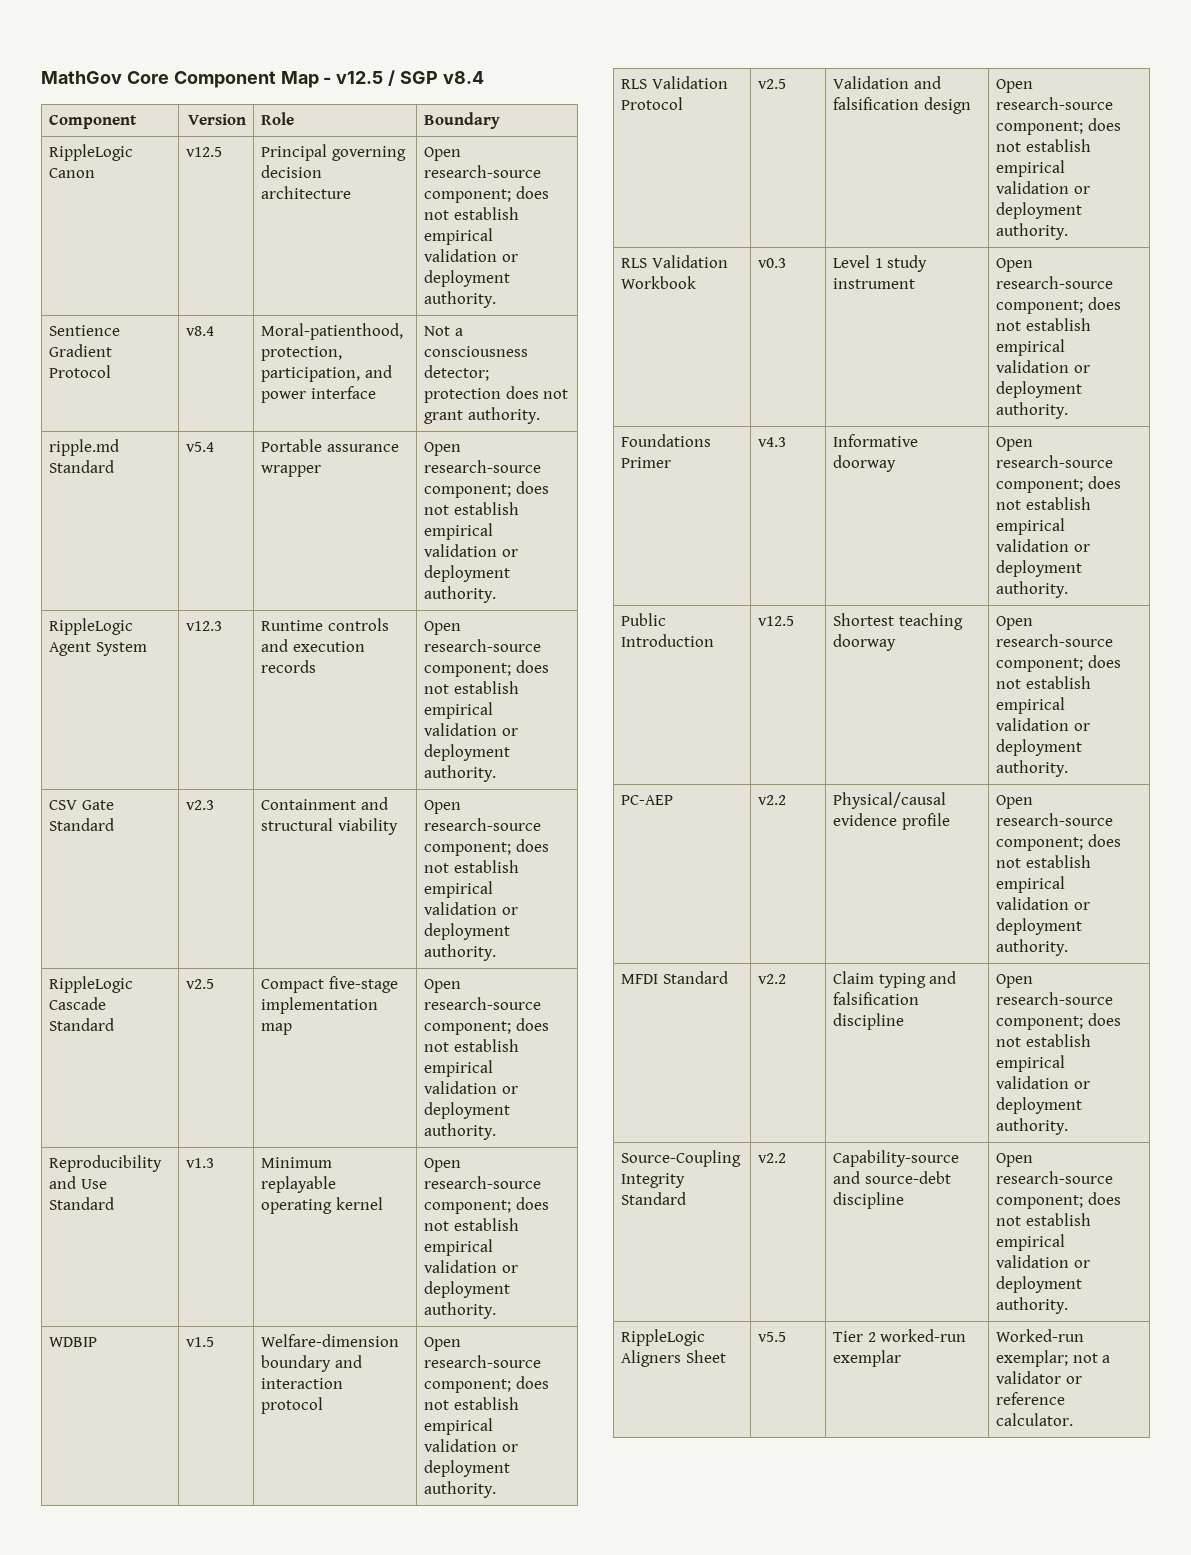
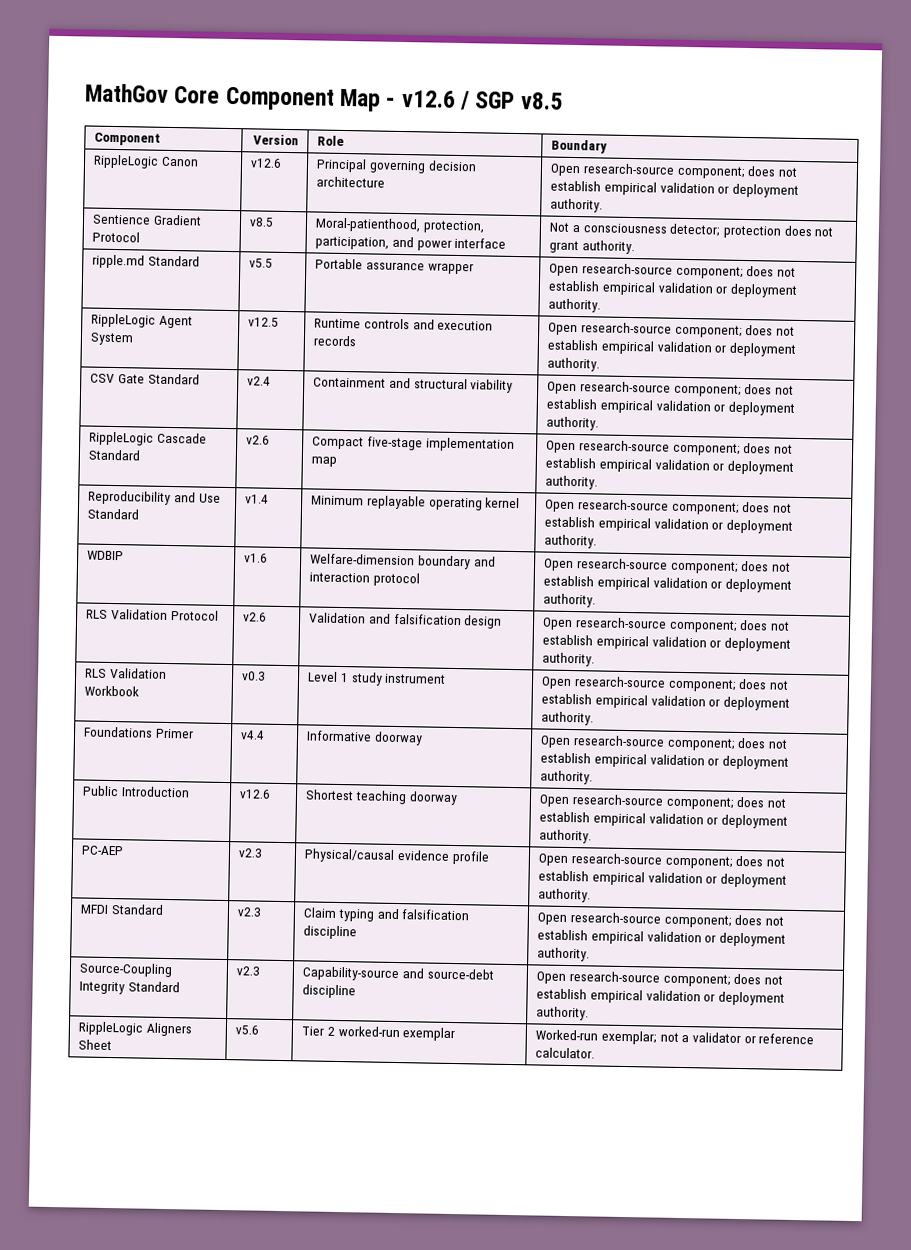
- MathGov Core Component Map - v12.5 / SGP v8.4
+ MathGov Core Component Map - v12.6 / SGP v8.5
- RippleLogic Canon | v12.5 | Principal governing decision architecture | Open research-source component; does not establish empirical validation or deployment authority.
+ RippleLogic Canon | v12.6 | Principal governing decision architecture | Open research-source component; does not establish empirical validation or deployment authority.
- Sentience Gradient Protocol | v8.4 | Moral-patienthood, protection, participation, and power interface | Not a consciousness detector; protection does not grant authority.
+ Sentience Gradient Protocol | v8.5 | Moral-patienthood, protection, participation, and power interface | Not a consciousness detector; protection does not grant authority.
- ripple.md Standard | v5.4 | Portable assurance wrapper | Open research-source component; does not establish empirical validation or deployment authority.
+ ripple.md Standard | v5.5 | Portable assurance wrapper | Open research-source component; does not establish empirical validation or deployment authority.
- RippleLogic Agent System | v12.3 | Runtime controls and execution records | Open research-source component; does not establish empirical validation or deployment authority.
+ RippleLogic Agent System | v12.5 | Runtime controls and execution records | Open research-source component; does not establish empirical validation or deployment authority.
- CSV Gate Standard | v2.3 | Containment and structural viability | Open research-source component; does not establish empirical validation or deployment authority.
+ CSV Gate Standard | v2.4 | Containment and structural viability | Open research-source component; does not establish empirical validation or deployment authority.
- RippleLogic Cascade Standard | v2.5 | Compact five-stage implementation map | Open research-source component; does not establish empirical validation or deployment authority.
+ RippleLogic Cascade Standard | v2.6 | Compact five-stage implementation map | Open research-source component; does not establish empirical validation or deployment authority.
- Reproducibility and Use Standard | v1.3 | Minimum replayable operating kernel | Open research-source component; does not establish empirical validation or deployment authority.
+ Reproducibility and Use Standard | v1.4 | Minimum replayable operating kernel | Open research-source component; does not establish empirical validation or deployment authority.
- WDBIP | v1.5 | Welfare-dimension boundary and interaction protocol | Open research-source component; does not establish empirical validation or deployment authority.
+ WDBIP | v1.6 | Welfare-dimension boundary and interaction protocol | Open research-source component; does not establish empirical validation or deployment authority.
- RLS Validation Protocol | v2.5 | Validation and falsification design | Open research-source component; does not establish empirical validation or deployment authority.
+ RLS Validation Protocol | v2.6 | Validation and falsification design | Open research-source component; does not establish empirical validation or deployment authority.
- Foundations Primer | v4.3 | Informative doorway | Open research-source component; does not establish empirical validation or deployment authority.
+ Foundations Primer | v4.4 | Informative doorway | Open research-source component; does not establish empirical validation or deployment authority.
- Public Introduction | v12.5 | Shortest teaching doorway | Open research-source component; does not establish empirical validation or deployment authority.
+ Public Introduction | v12.6 | Shortest teaching doorway | Open research-source component; does not establish empirical validation or deployment authority.
- PC-AEP | v2.2 | Physical/causal evidence profile | Open research-source component; does not establish empirical validation or deployment authority.
+ PC-AEP | v2.3 | Physical/causal evidence profile | Open research-source component; does not establish empirical validation or deployment authority.
- MFDI Standard | v2.2 | Claim typing and falsification discipline | Open research-source component; does not establish empirical validation or deployment authority.
+ MFDI Standard | v2.3 | Claim typing and falsification discipline | Open research-source component; does not establish empirical validation or deployment authority.
- Source-Coupling Integrity Standard | v2.2 | Capability-source and source-debt discipline | Open research-source component; does not establish empirical validation or deployment authority.
+ Source-Coupling Integrity Standard | v2.3 | Capability-source and source-debt discipline | Open research-source component; does not establish empirical validation or deployment authority.
- RippleLogic Aligners Sheet | v5.5 | Tier 2 worked-run exemplar | Worked-run exemplar; not a validator or reference calculator.
+ RippleLogic Aligners Sheet | v5.6 | Tier 2 worked-run exemplar | Worked-run exemplar; not a validator or reference calculator.

